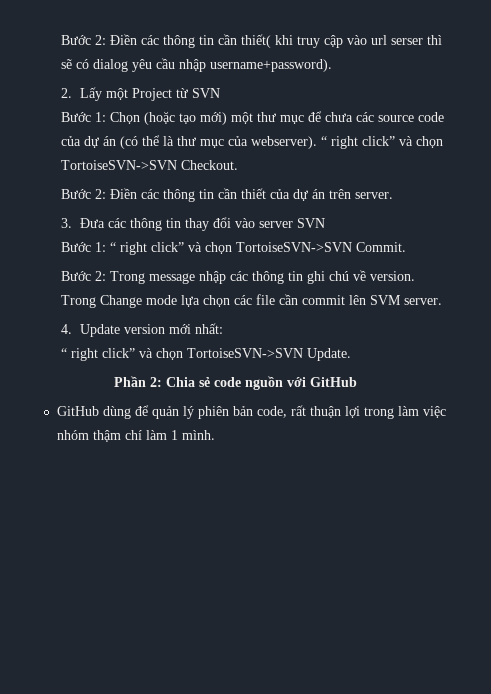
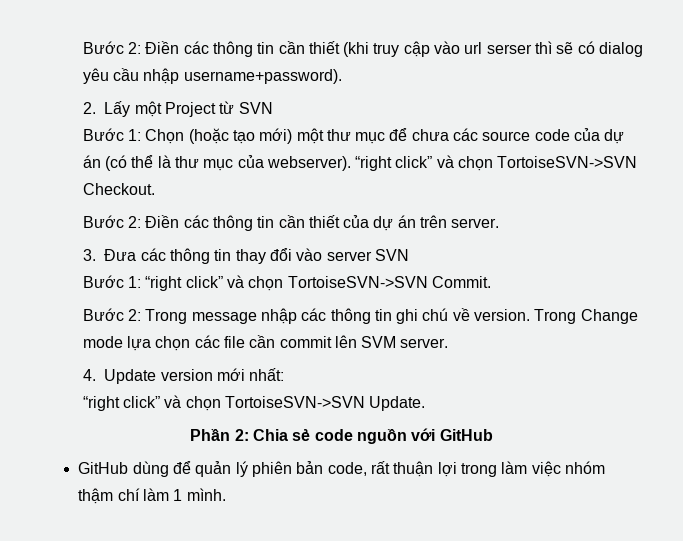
- Bước 2: Điền các thông tin cần thiết( khi truy cập vào url serser thì sẽ có dialog yêu cầu nhập username+password).
+ Bước 2: Điền các thông tin cần thiết (khi truy cập vào url serser thì sẽ có dialog yêu cầu nhập username+password).
- “ right click” và chọn TortoiseSVN->SVN Checkout.
+ “right click” và chọn TortoiseSVN->SVN Checkout.
- Bước 1: “ right click” và chọn TortoiseSVN->SVN Commit.
+ Bước 1: “right click” và chọn TortoiseSVN->SVN Commit.
- “ right click” và chọn TortoiseSVN->SVN Update.
+ “right click” và chọn TortoiseSVN->SVN Update.

